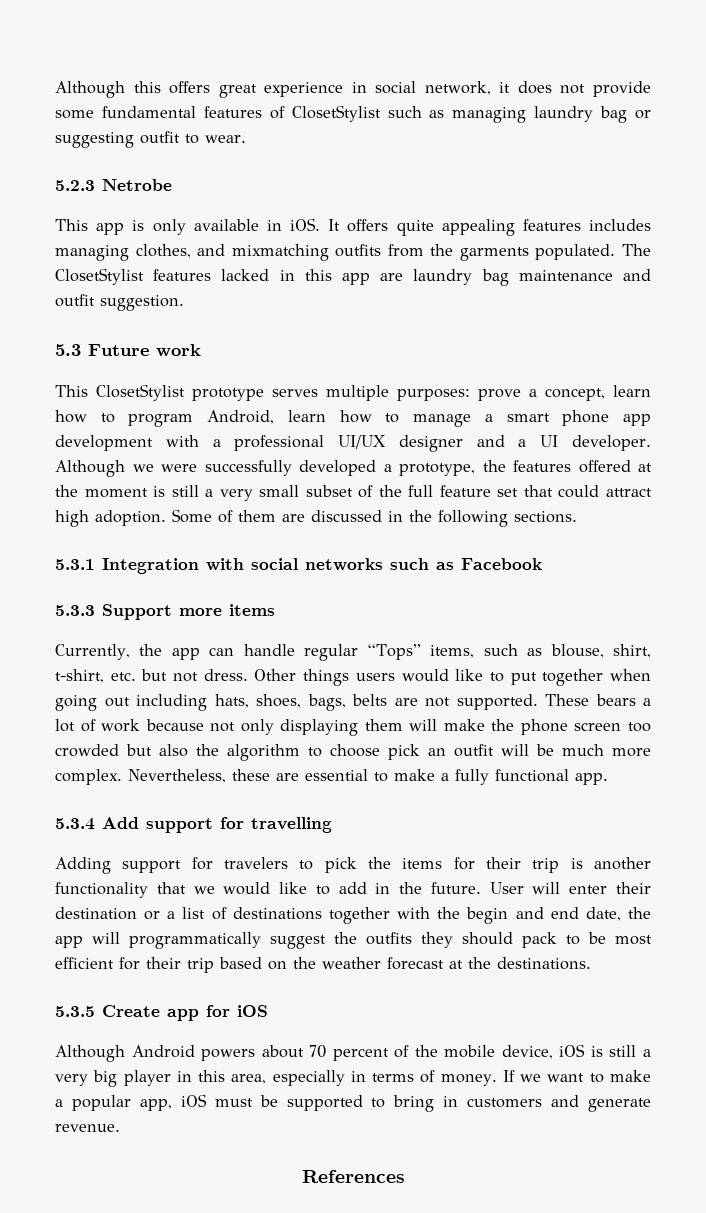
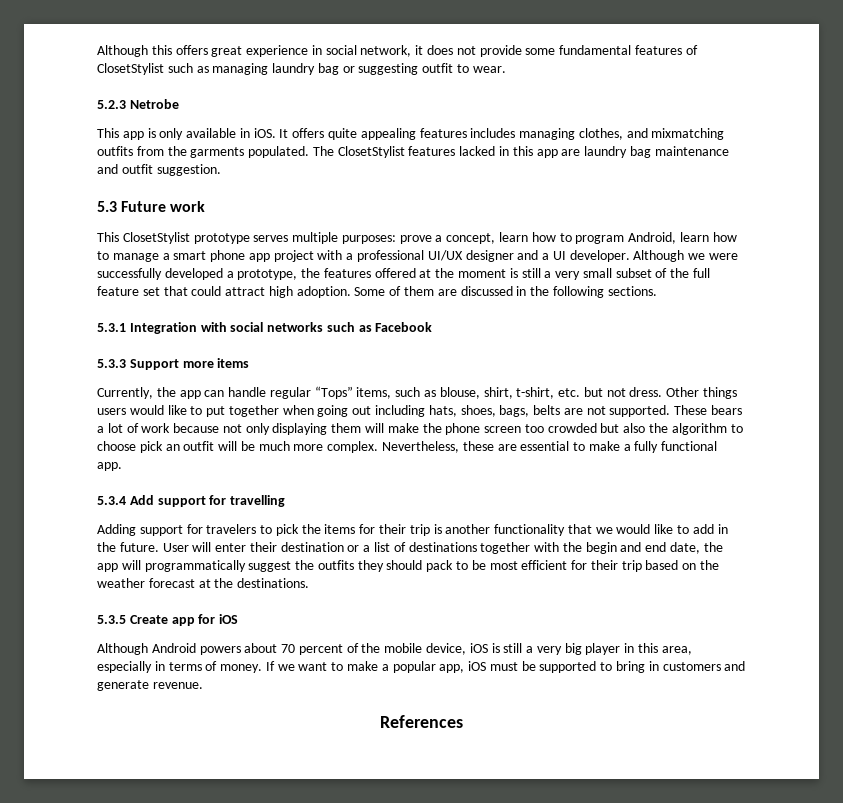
- This ClosetStylist prototype serves multiple purposes: prove a concept, learn how to program Android, learn how to manage a smart phone app development with a professional UI/UX designer and a UI developer.
+ This ClosetStylist prototype serves multiple purposes: prove a concept, learn how to program Android, learn how to manage a smart phone app project with a professional UI/UX designer and a UI developer.

